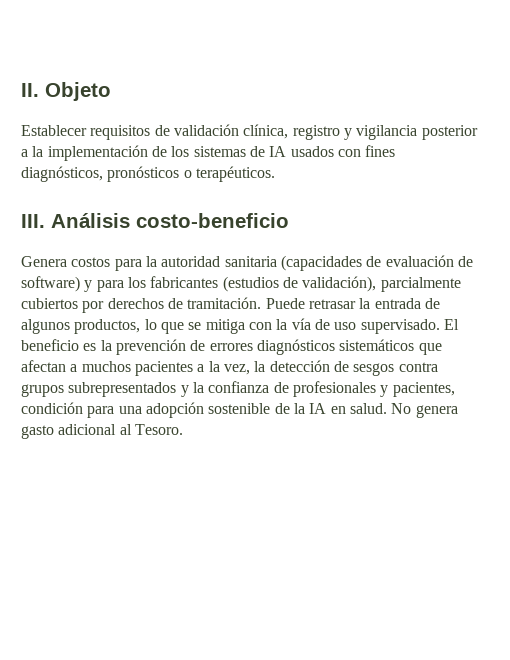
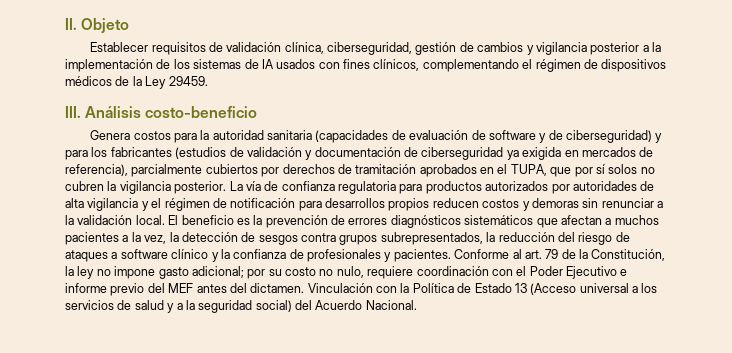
- Establecer requisitos de validación clínica, registro y vigilancia posterior a la implementación de los sistemas de IA usados con fines diagnósticos, pronósticos o terapéuticos.
+ Establecer requisitos de validación clínica, ciberseguridad, gestión de cambios y vigilancia posterior a la implementación de los sistemas de IA usados con fines clínicos, complementando el régimen de dispositivos médicos de la Ley 29459.
- Genera costos para la autoridad sanitaria (capacidades de evaluación de software) y para los fabricantes (estudios de validación), parcialmente cubiertos por derechos de tramitación. Puede retrasar la entrada de algunos productos, lo que se mitiga con la vía de uso supervisado.
+ Genera costos para la autoridad sanitaria (capacidades de evaluación de software y de ciberseguridad) y para los fabricantes (estudios de validación y documentación de ciberseguridad ya exigida en mercados de referencia), parcialmente cubiertos por derechos de tramitación aprobados en el TUPA, que por sí solos no cubren la vigilancia posterior. La vía de confianza regulatoria para productos autorizados por autoridades de alta vigilancia y el régimen de notificación para desarrollos propios reducen costos y demoras sin renunciar a la validación local.
- El beneficio es la prevención de errores diagnósticos sistemáticos que afectan a muchos pacientes a la vez, la detección de sesgos contra grupos subrepresentados y la confianza de profesionales y pacientes, condición para una adopción sostenible de la IA en salud. No genera gasto adicional al Tesoro.
+ El beneficio es la prevención de errores diagnósticos sistemáticos que afectan a muchos pacientes a la vez, la detección de sesgos contra grupos subrepresentados, la reducción del riesgo de ataques a software clínico y la confianza de profesionales y pacientes. Conforme al art. 79 de la Constitución, la ley no impone gasto adicional; por su costo no nulo, requiere coordinación con el Poder Ejecutivo e informe previo del MEF antes del dictamen. Vinculación con la Política de Estado 13 (Acceso universal a los servicios de salud y a la seguridad social) del Acuerdo Nacional.

